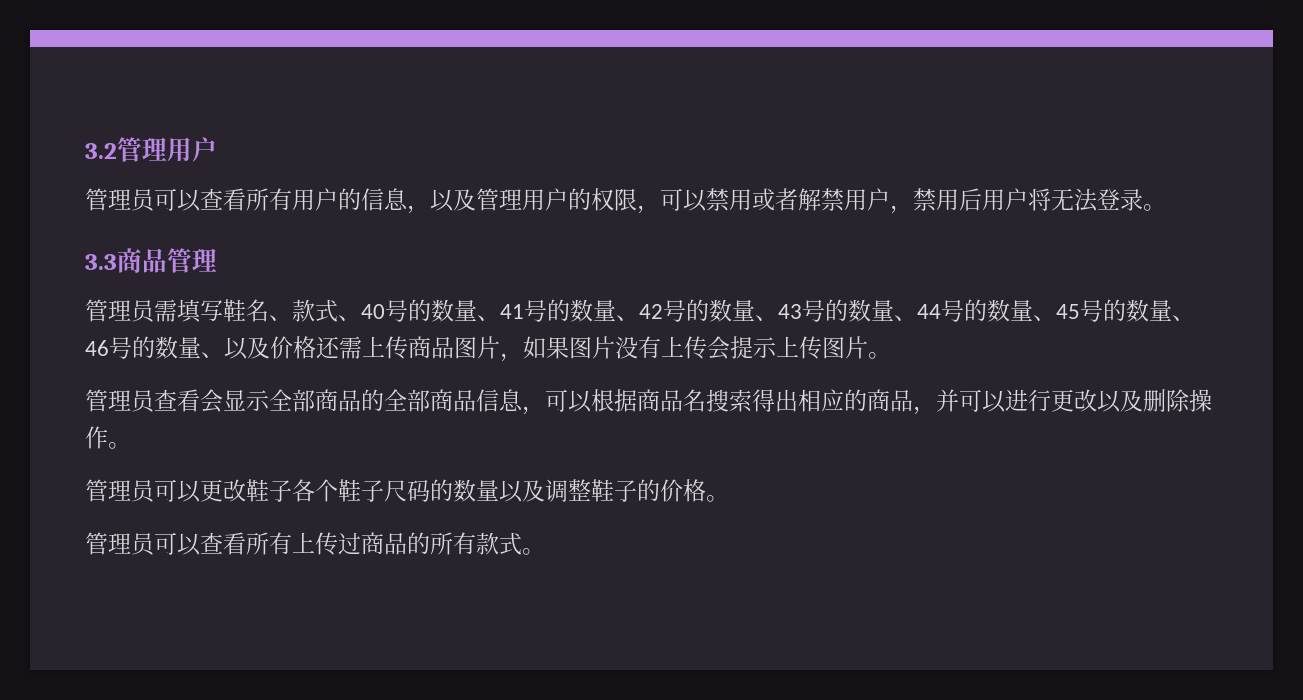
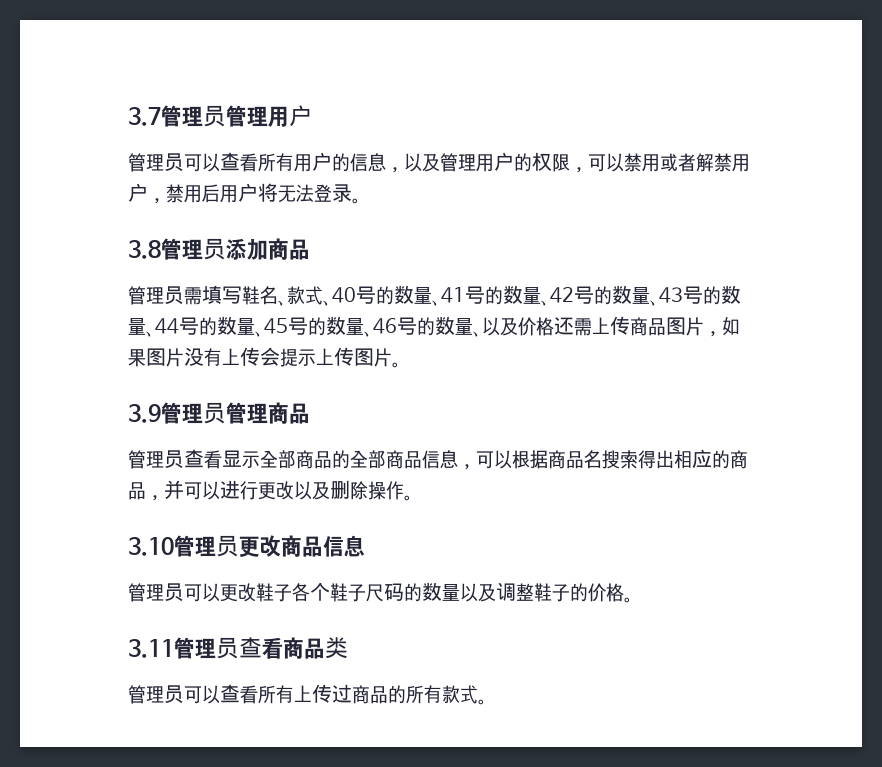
- 3.2管理用户
+ 3.7管理员管理用户
- 3.3商品管理
+ 3.8管理员添加商品
- 管理员查看会显示全部商品的全部商品信息，可以根据商品名搜索得出相应的商品，并可以进行更改以及删除操作。
+ 3.9管理员管理商品
+ 管理员查看显示全部商品的全部商品信息，可以根据商品名搜索得出相应的商品，并可以进行更改以及删除操作。
+ 3.10管理员更改商品信息
+ 3.11管理员查看商品类

